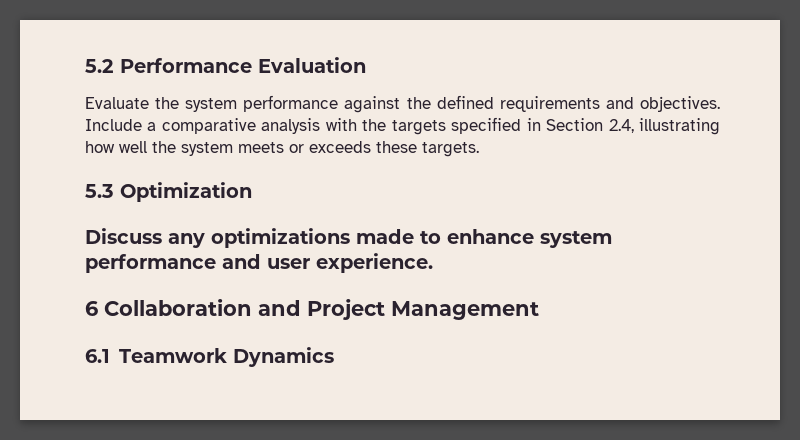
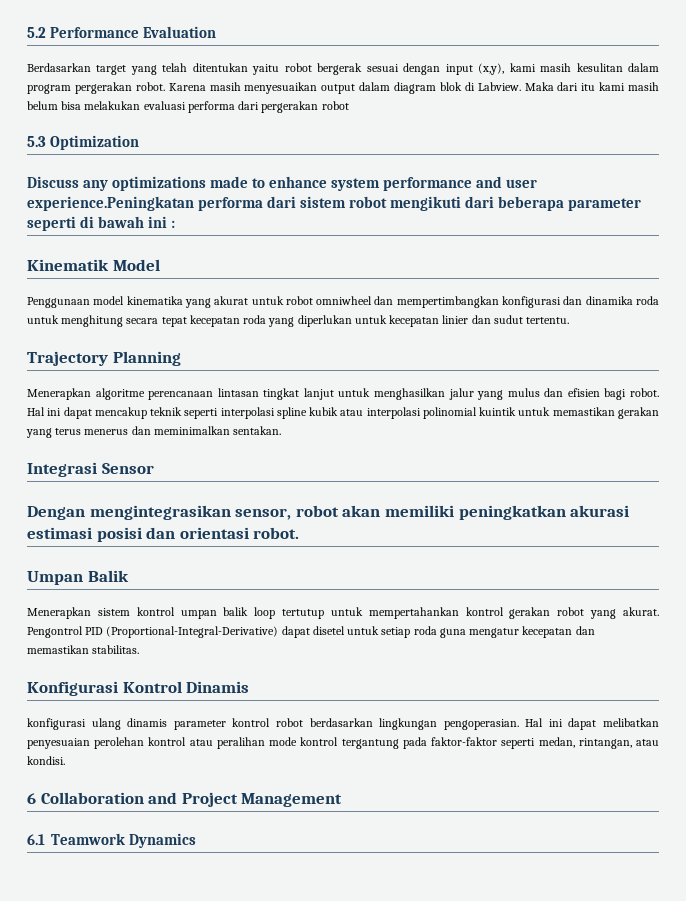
- Evaluate the system performance against the defined requirements and objectives. Include a comparative analysis with the targets specified in Section 2.4, illustrating how well the system meets or exceeds these targets.
+ Berdasarkan target yang telah ditentukan yaitu robot bergerak sesuai dengan input (x,y), kami masih kesulitan dalam program pergerakan robot. Karena masih menyesuaikan output dalam diagram blok di Labview. Maka dari itu kami masih belum bisa melakukan evaluasi performa dari pergerakan robot
- Discuss any optimizations made to enhance system performance and user experience.
+ Discuss any optimizations made to enhance system performance and user experience.Peningkatan performa dari sistem robot mengikuti dari beberapa parameter seperti di bawah ini :
+ Kinematik Model
+ Penggunaan model kinematika yang akurat untuk robot omniwheel dan mempertimbangkan konfigurasi dan dinamika roda untuk menghitung secara tepat kecepatan roda yang diperlukan untuk kecepatan linier dan sudut tertentu.
+ Trajectory Planning
+ Menerapkan algoritme perencanaan lintasan tingkat lanjut untuk menghasilkan jalur yang mulus dan efisien bagi robot. Hal ini dapat mencakup teknik seperti interpolasi spline kubik atau interpolasi polinomial kuintik untuk memastikan gerakan yang terus menerus dan meminimalkan sentakan.
+ Integrasi Sensor
+ Dengan mengintegrasikan sensor, robot akan memiliki peningkatkan akurasi estimasi posisi dan orientasi robot.
+ Umpan Balik
+ Menerapkan sistem kontrol umpan balik loop tertutup untuk mempertahankan kontrol gerakan robot yang akurat. Pengontrol PID (Proportional-Integral-Derivative) dapat disetel untuk setiap roda guna mengatur kecepatan dan memastikan stabilitas.
+ Konfigurasi Kontrol Dinamis
+ konfigurasi ulang dinamis parameter kontrol robot berdasarkan lingkungan pengoperasian. Hal ini dapat melibatkan penyesuaian perolehan kontrol atau peralihan mode kontrol tergantung pada faktor-faktor seperti medan, rintangan, atau kondisi.

